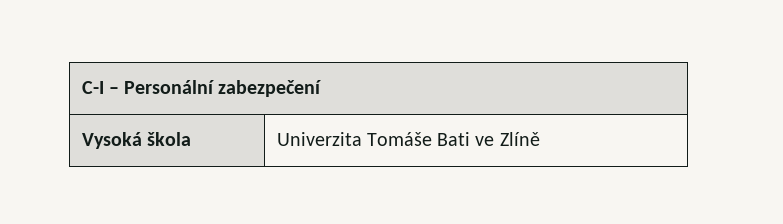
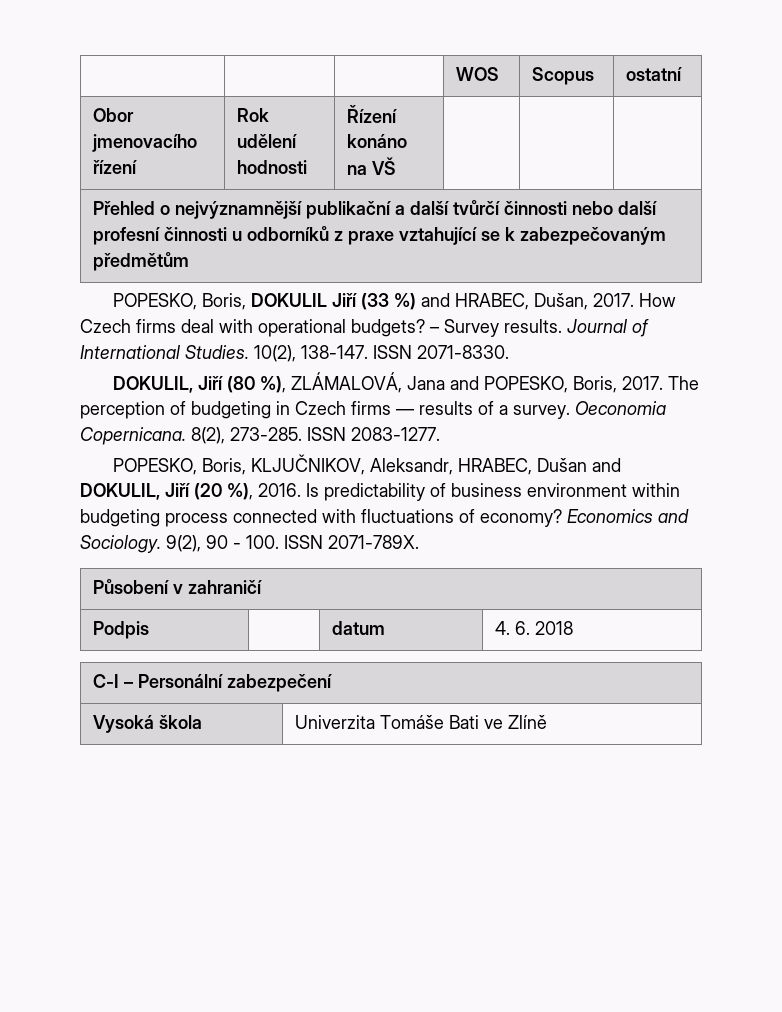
+ | | | WOS | Scopus | ostatní
+ Obor jmenovacího řízení | Rok udělení hodnosti | Řízení konáno na VŠ | | |
+ Přehled o nejvýznamnější publikační a další tvůrčí činnosti nebo další profesní činnosti u odborníků z praxe vztahující se k zabezpečovaným předmětům
+ POPESKO, Boris, DOKULIL Jiří (33 %) and HRABEC, Dušan, 2017. How Czech firms deal with operational budgets? – Survey results. Journal of International Studies. 10(2), 138-147. ISSN 2071-8330.
+ DOKULIL, Jiří (80 %), ZLÁMALOVÁ, Jana and POPESKO, Boris, 2017. The perception of budgeting in Czech firms — results of a survey. Oeconomia Copernicana. 8(2), 273-285. ISSN 2083-1277.
+ POPESKO, Boris, KLJUČNIKOV, Aleksandr, HRABEC, Dušan and DOKULIL, Jiří (20 %), 2016. Is predictability of business environment within budgeting process connected with fluctuations of economy? Economics and Sociology. 9(2), 90 - 100. ISSN 2071-789X.
+ Působení v zahraničí
+ Podpis | | datum | 4. 6. 2018

